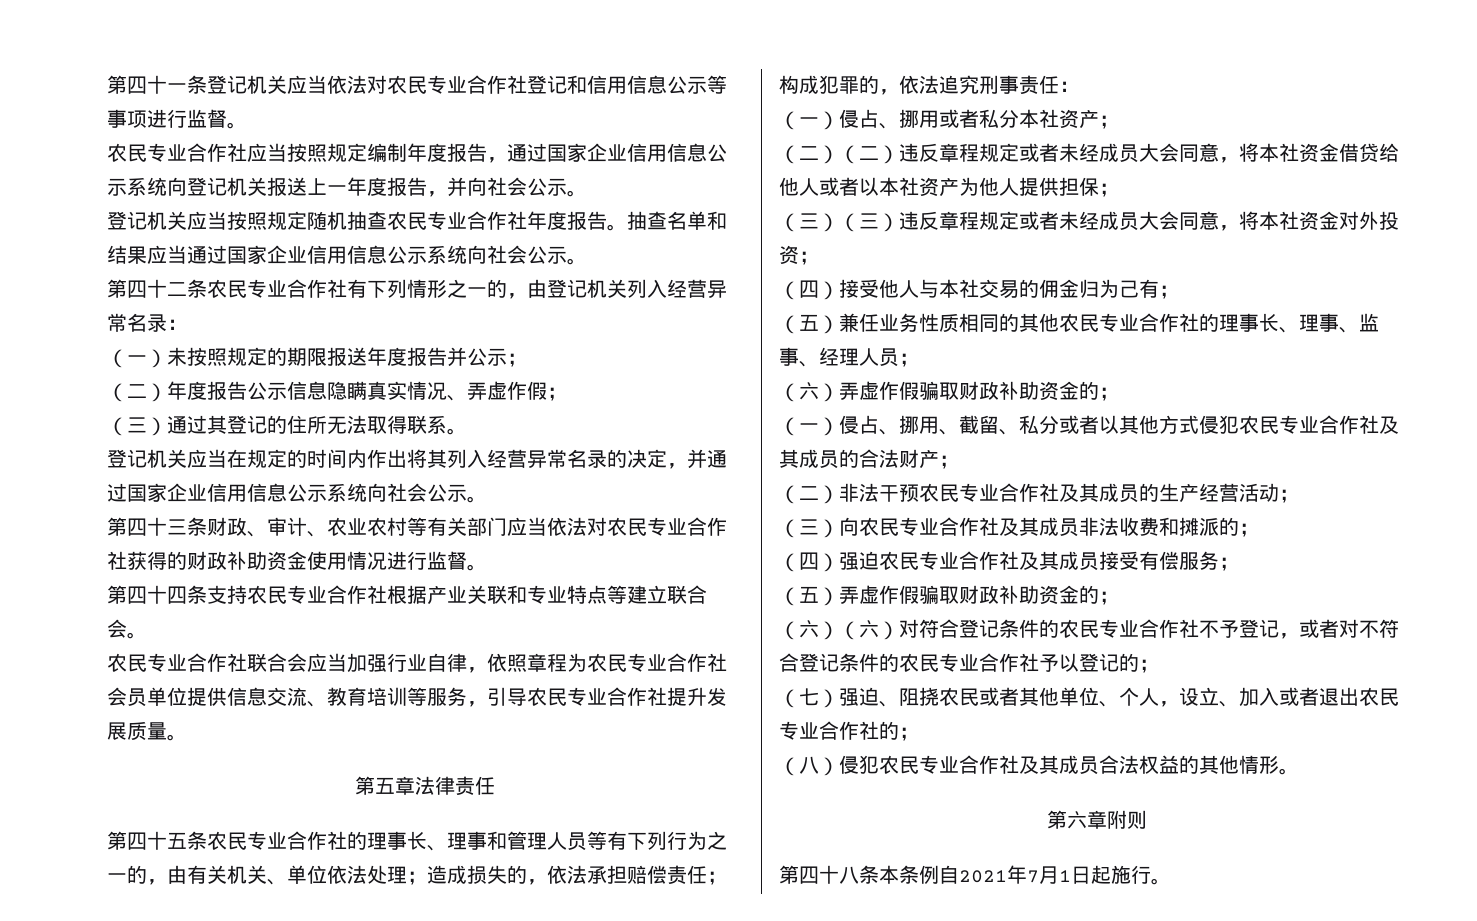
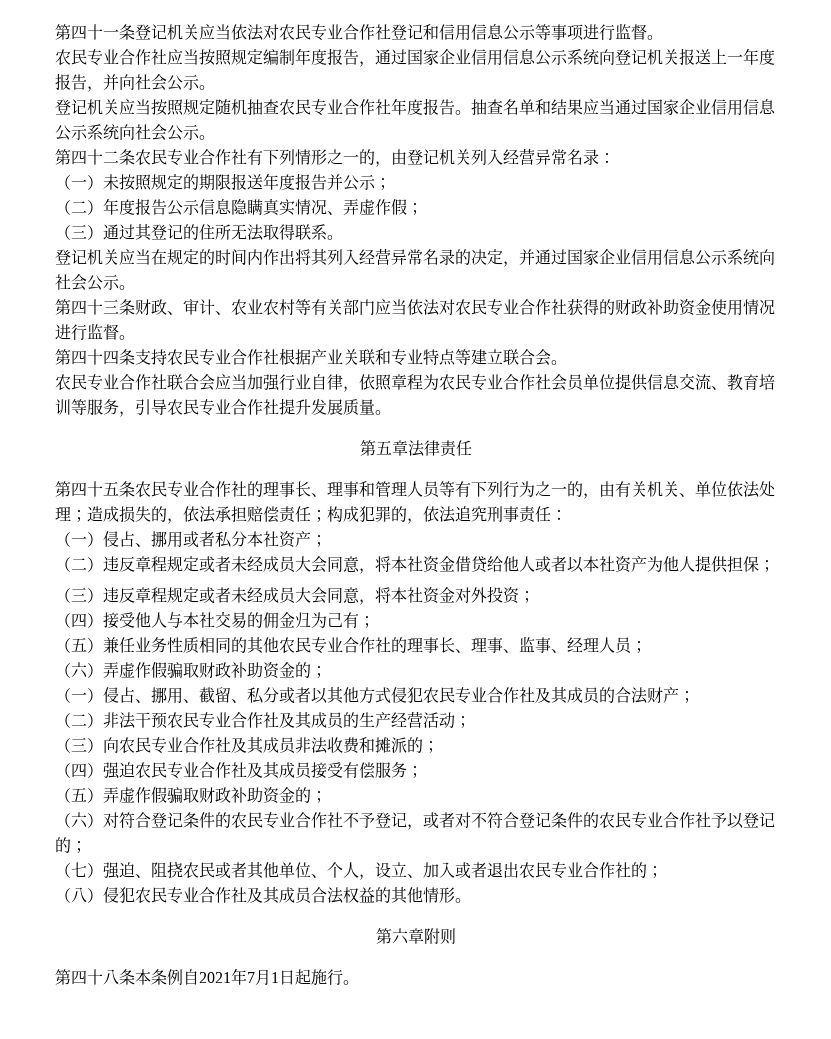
- （二）（二）违反章程规定或者未经成员大会同意，将本社资金借贷给他人或者以本社资产为他人提供担保；
+ （二）违反章程规定或者未经成员大会同意，将本社资金借贷给他人或者以本社资产为他人提供担保；
- （三）（三）违反章程规定或者未经成员大会同意，将本社资金对外投资；
+ （三）违反章程规定或者未经成员大会同意，将本社资金对外投资；
- （六）（六）对符合登记条件的农民专业合作社不予登记，或者对不符合登记条件的农民专业合作社予以登记的；
+ （六）对符合登记条件的农民专业合作社不予登记，或者对不符合登记条件的农民专业合作社予以登记的；

